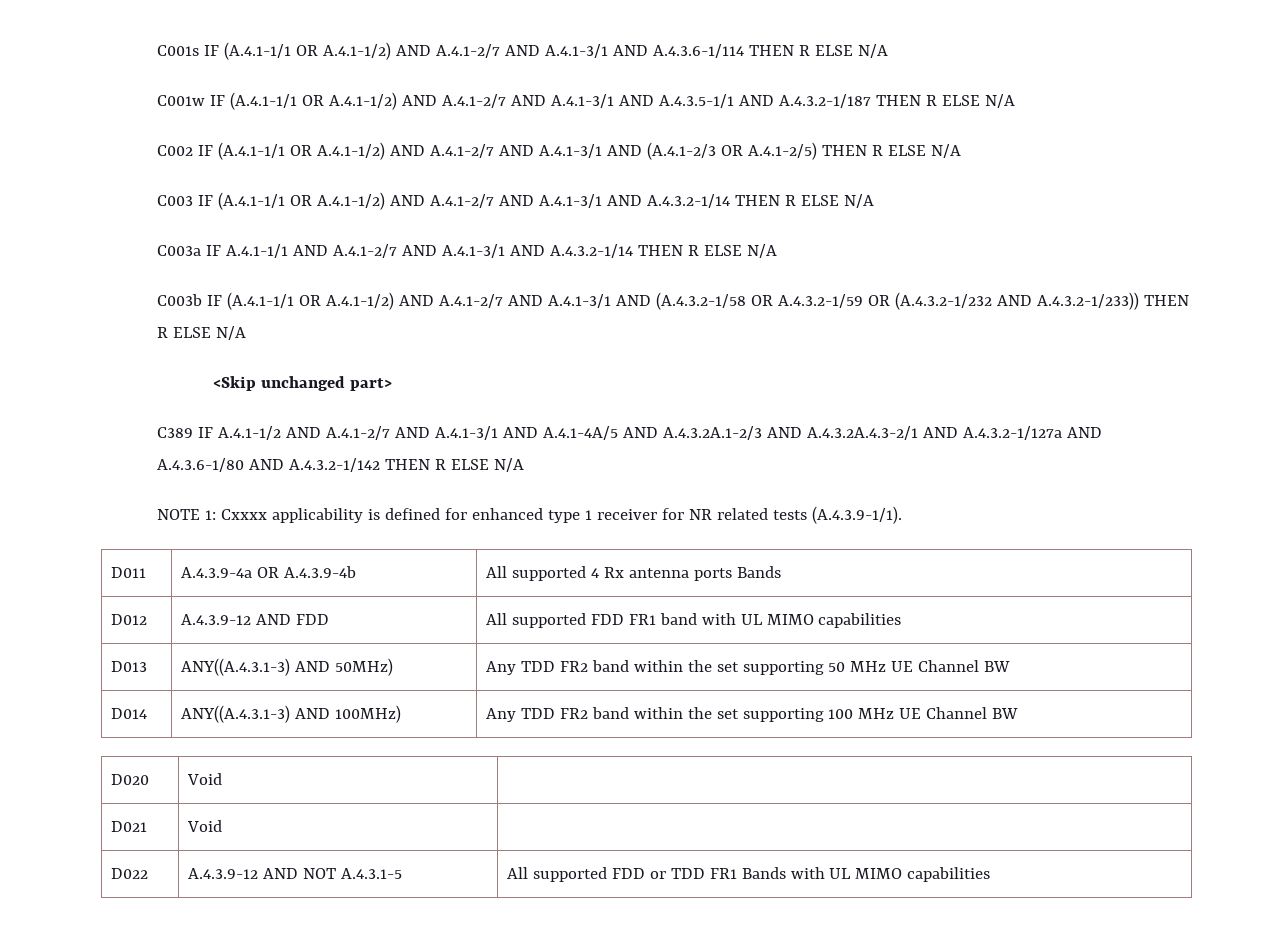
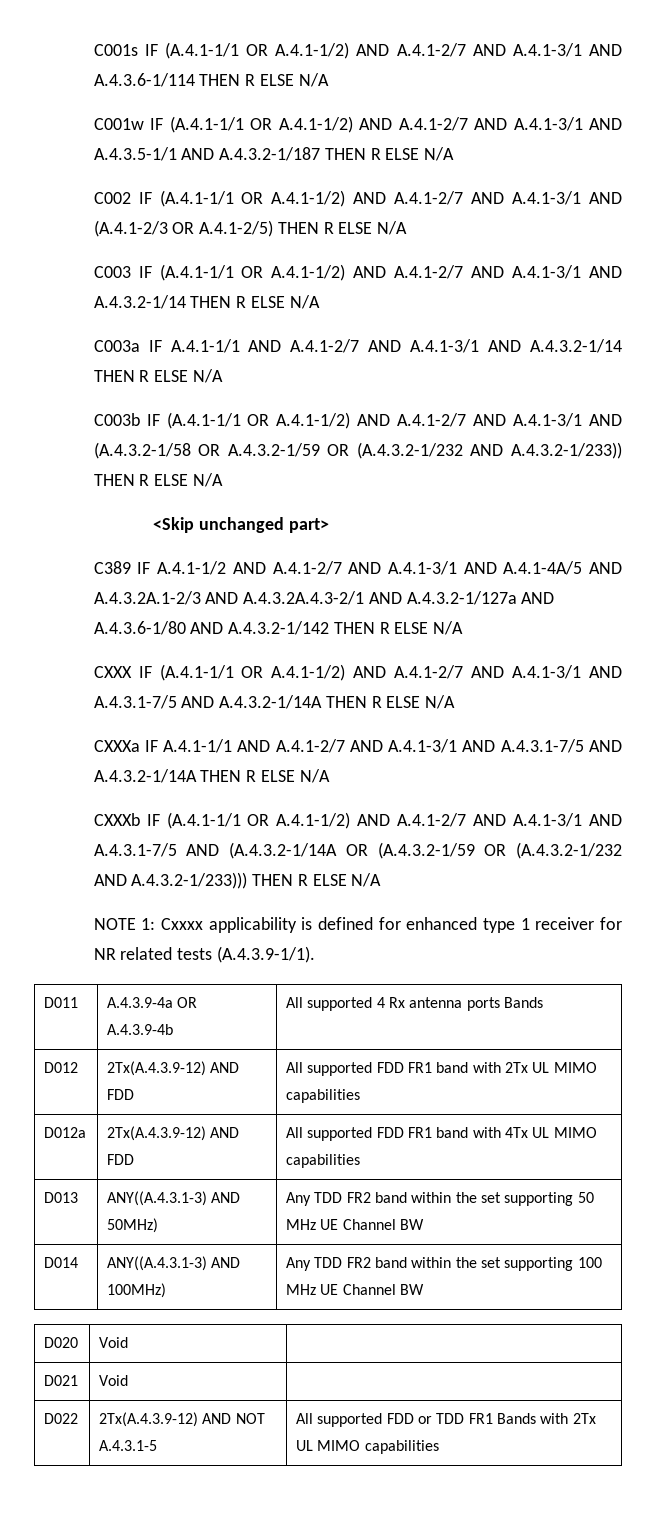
+ CXXX IF (A.4.1-1/1 OR A.4.1-1/2) AND A.4.1-2/7 AND A.4.1-3/1 AND A.4.3.1-7/5 AND A.4.3.2-1/14A THEN R ELSE N/A
+ CXXXa IF A.4.1-1/1 AND A.4.1-2/7 AND A.4.1-3/1 AND A.4.3.1-7/5 AND A.4.3.2-1/14A THEN R ELSE N/A
+ CXXXb IF (A.4.1-1/1 OR A.4.1-1/2) AND A.4.1-2/7 AND A.4.1-3/1 AND A.4.3.1-7/5 AND (A.4.3.2-1/14A OR (A.4.3.2-1/59 OR (A.4.3.2-1/232 AND A.4.3.2-1/233))) THEN R ELSE N/A
- D012 | A.4.3.9-12 AND FDD | All supported FDD FR1 band with UL MIMO capabilities
+ D012 | 2Tx(A.4.3.9-12) AND FDD | All supported FDD FR1 band with 2Tx UL MIMO capabilities
+ D012a | 2Tx(A.4.3.9-12) AND FDD | All supported FDD FR1 band with 4Tx UL MIMO capabilities
- D022 | A.4.3.9-12 AND NOT A.4.3.1-5 | All supported FDD or TDD FR1 Bands with UL MIMO capabilities
+ D022 | 2Tx(A.4.3.9-12) AND NOT A.4.3.1-5 | All supported FDD or TDD FR1 Bands with 2Tx UL MIMO capabilities

